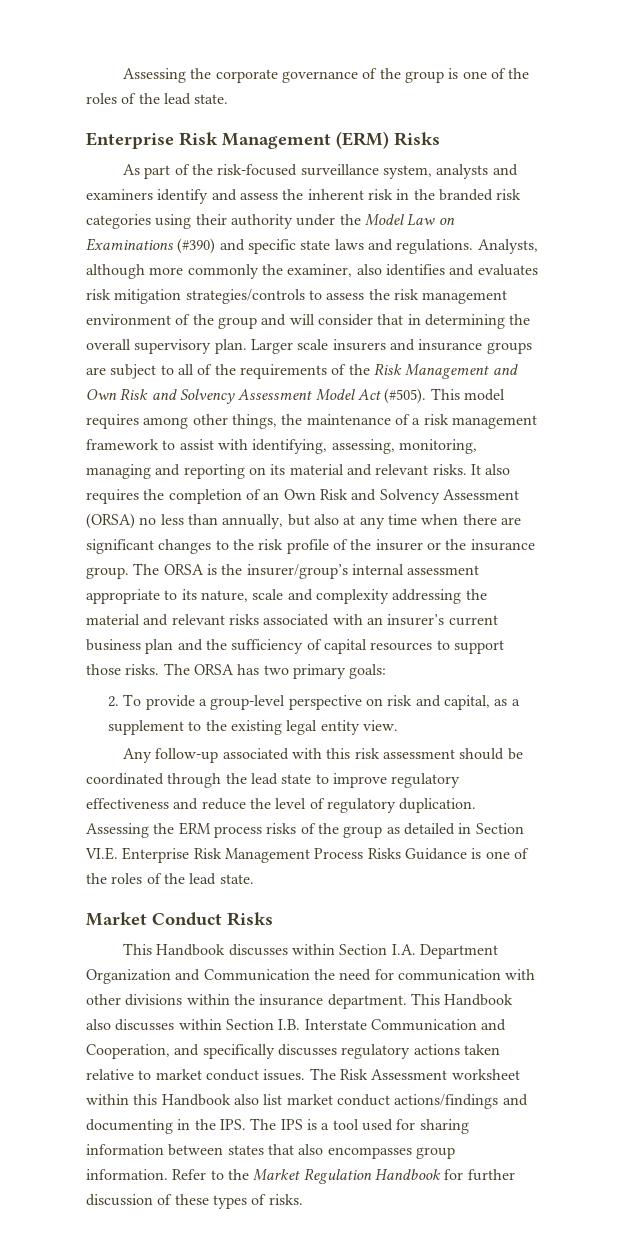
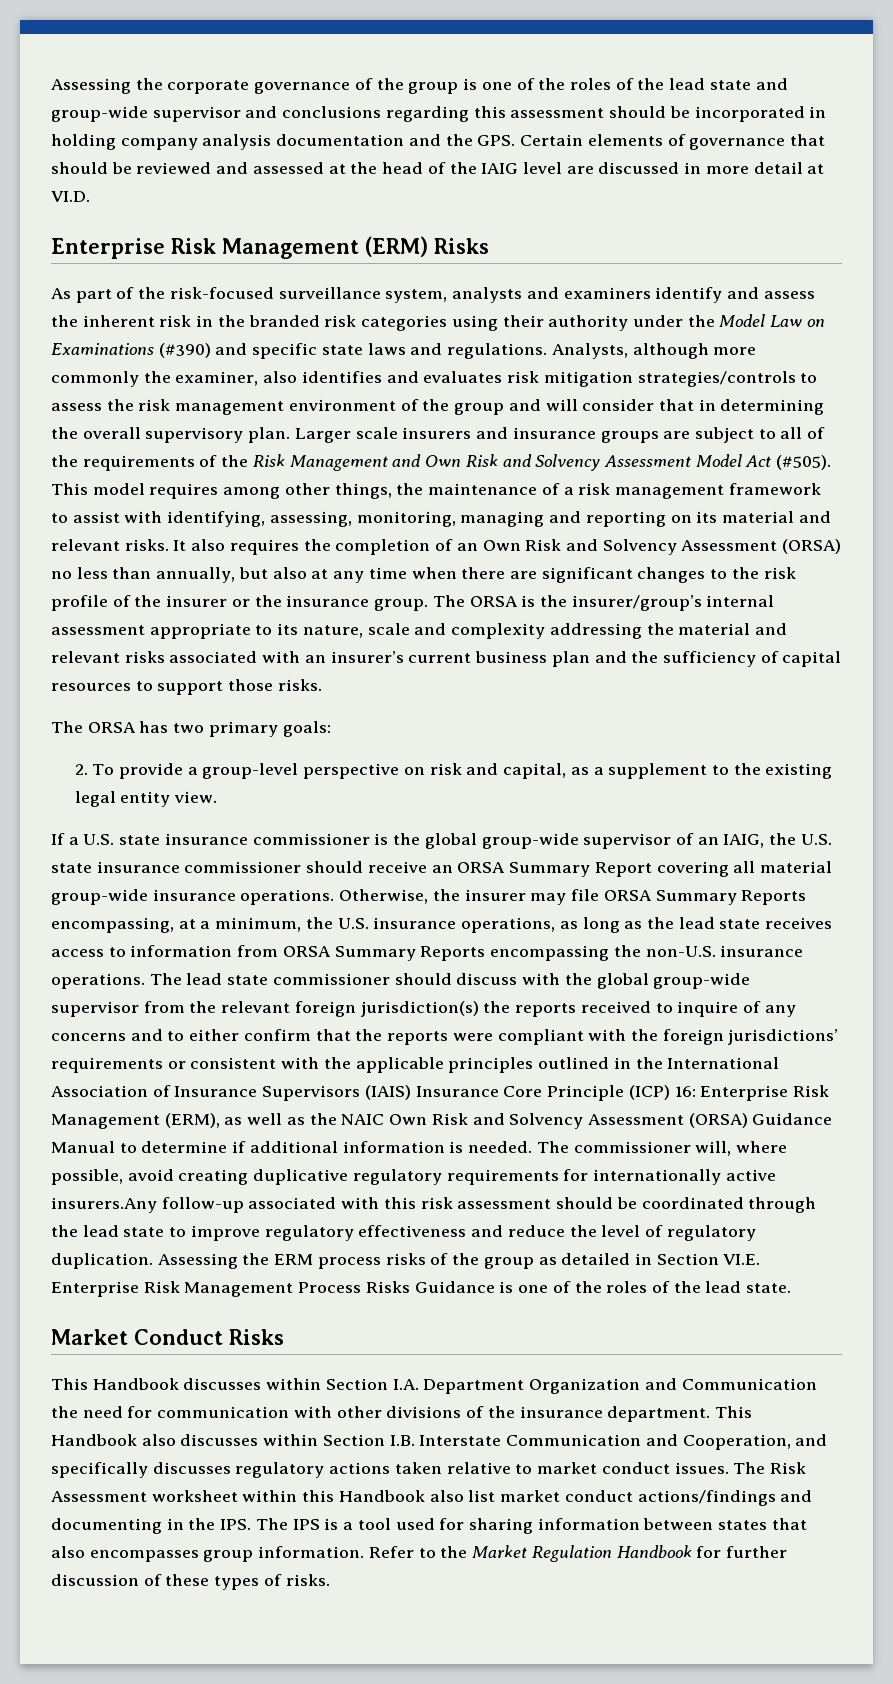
- Assessing the corporate governance of the group is one of the roles of the lead state.
+ Assessing the corporate governance of the group is one of the roles of the lead state and group-wide supervisor and conclusions regarding this assessment should be incorporated in holding company analysis documentation and the GPS. Certain elements of governance that should be reviewed and assessed at the head of the IAIG level are discussed in more detail at VI.D.
- The ORSA is the insurer/group’s internal assessment appropriate to its nature, scale and complexity addressing the material and relevant risks associated with an insurer’s current business plan and the sufficiency of capital resources to support those risks. The ORSA has two primary goals:
+ The ORSA is the insurer/group’s internal assessment appropriate to its nature, scale and complexity addressing the material and relevant risks associated with an insurer’s current business plan and the sufficiency of capital resources to support those risks.
+ The ORSA has two primary goals:
- Any follow-up associated with this risk assessment should be coordinated through the lead state to improve regulatory effectiveness and reduce the level of regulatory duplication.
+ If a U.S. state insurance commissioner is the global group-wide supervisor of an IAIG, the U.S. state insurance commissioner should receive an ORSA Summary Report covering all material group-wide insurance operations. Otherwise, the insurer may file ORSA Summary Reports encompassing, at a minimum, the U.S. insurance operations, as long as the lead state receives access to information from ORSA Summary Reports encompassing the non-U.S. insurance operations. The lead state commissioner should discuss with the global group-wide supervisor from the relevant foreign jurisdiction(s) the reports received to inquire of any concerns and to either confirm that the reports were compliant with the foreign jurisdictions’ requirements or consistent with the applicable principles outlined in the International Association of Insurance Supervisors (IAIS) Insurance Core Principle (ICP) 16: Enterprise Risk Management (ERM), as well as the NAIC Own Risk and Solvency Assessment (ORSA) Guidance Manual to determine if additional information is needed. The commissioner will, where possible, avoid creating duplicative regulatory requirements for internationally active insurers.Any follow-up associated with this risk assessment should be coordinated through the lead state to improve regulatory effectiveness and reduce the level of regulatory duplication.
- This Handbook discusses within Section I.A. Department Organization and Communication the need for communication with other divisions within the insurance department.
+ This Handbook discusses within Section I.A. Department Organization and Communication the need for communication with other divisions of the insurance department.

